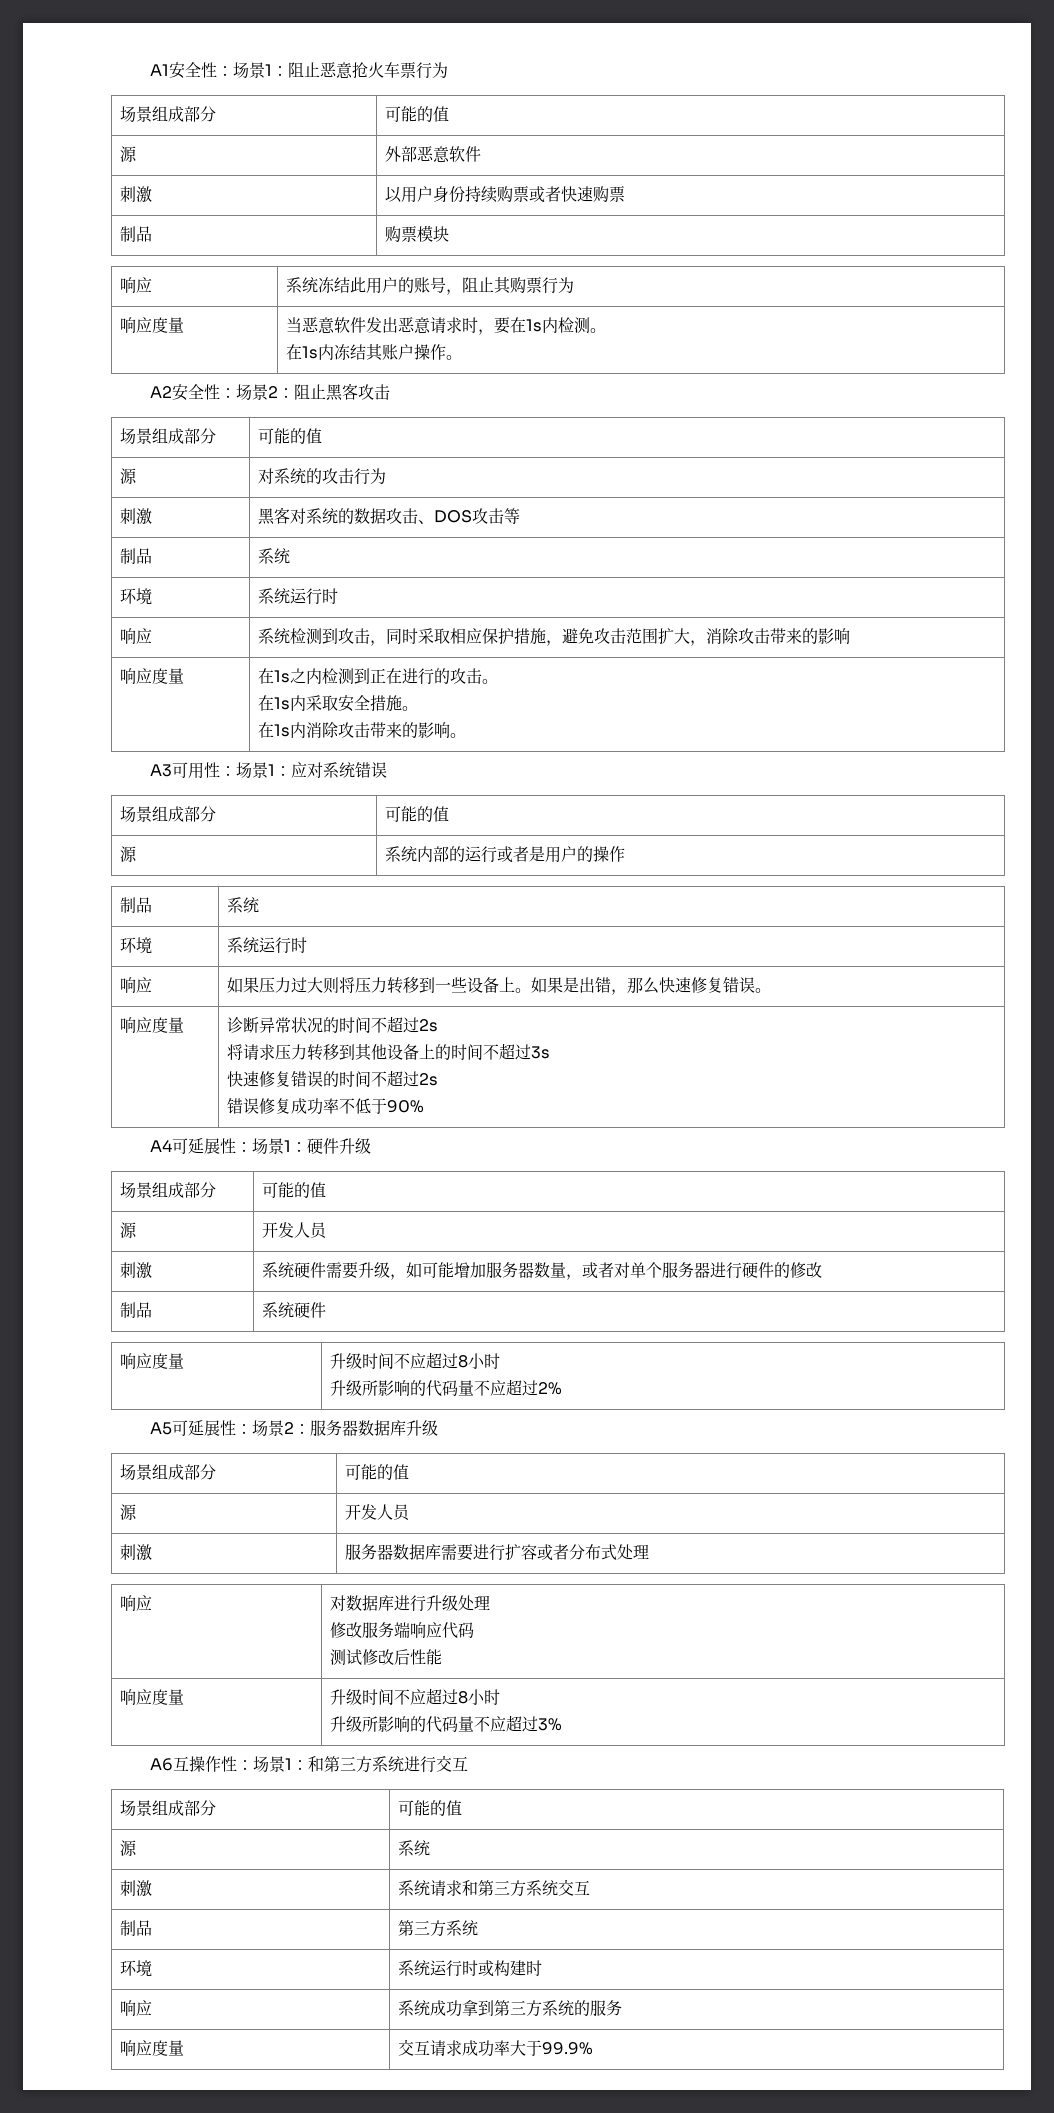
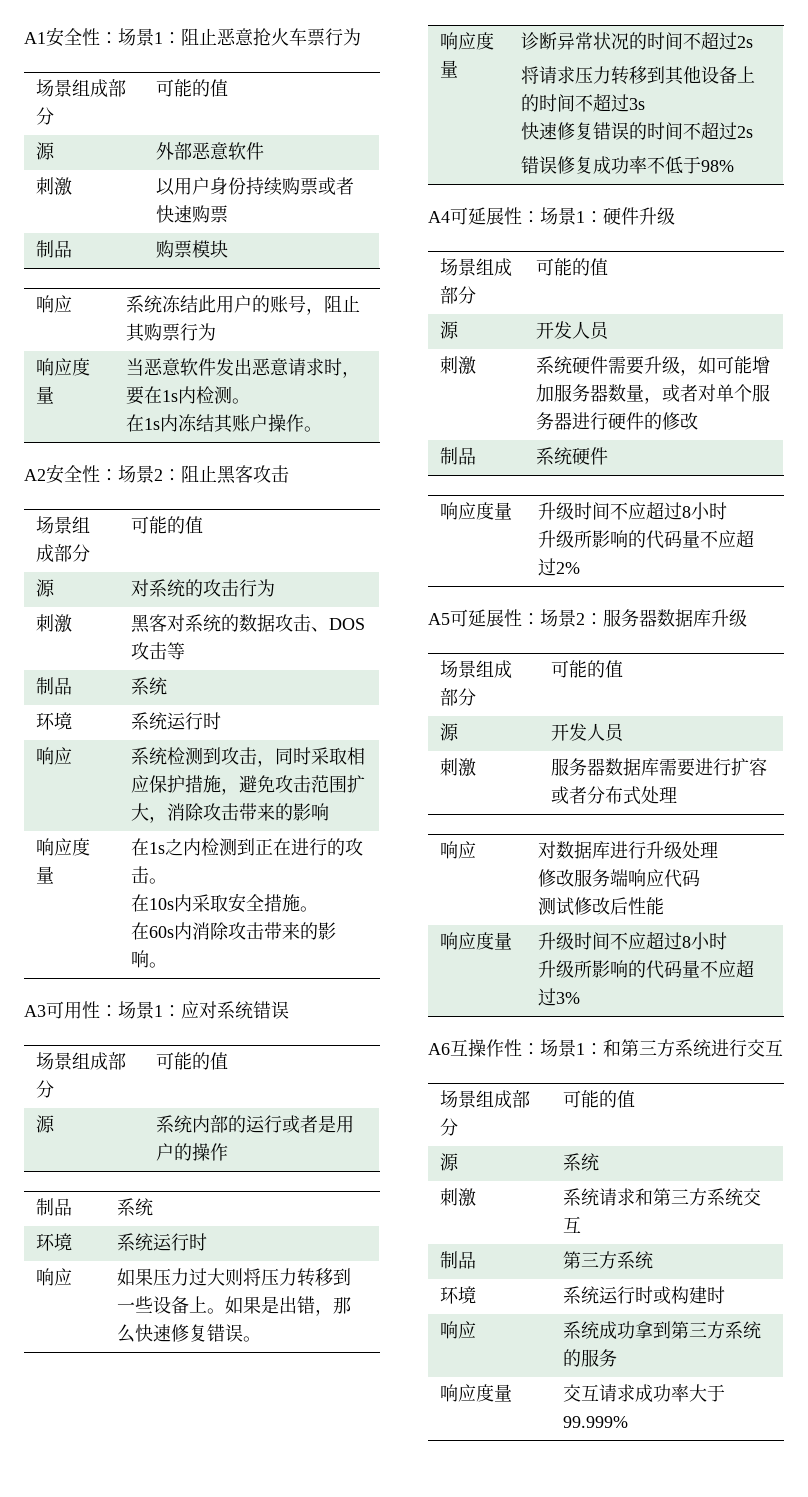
  响应度量 | 在1s之内检测到正在进行的攻击。
- 在1s内采取安全措施。
- 在1s内消除攻击带来的影响。
+ 在10s内采取安全措施。
+ 在60s内消除攻击带来的影响。
  响应度量 | 诊断异常状况的时间不超过2s
  将请求压力转移到其他设备上的时间不超过3s
  快速修复错误的时间不超过2s
- 错误修复成功率不低于90%
+ 错误修复成功率不低于98%
- 响应度量 | 交互请求成功率大于99.9%
+ 响应度量 | 交互请求成功率大于99.999%

